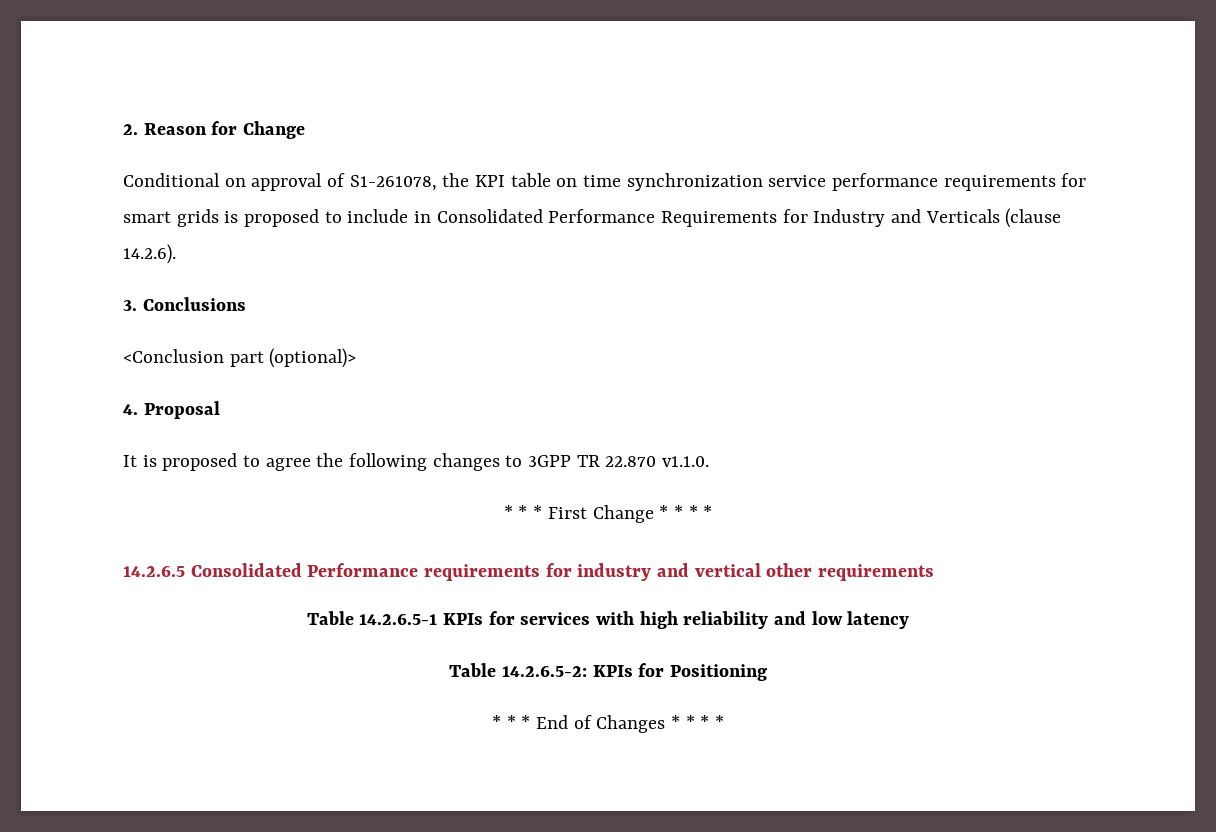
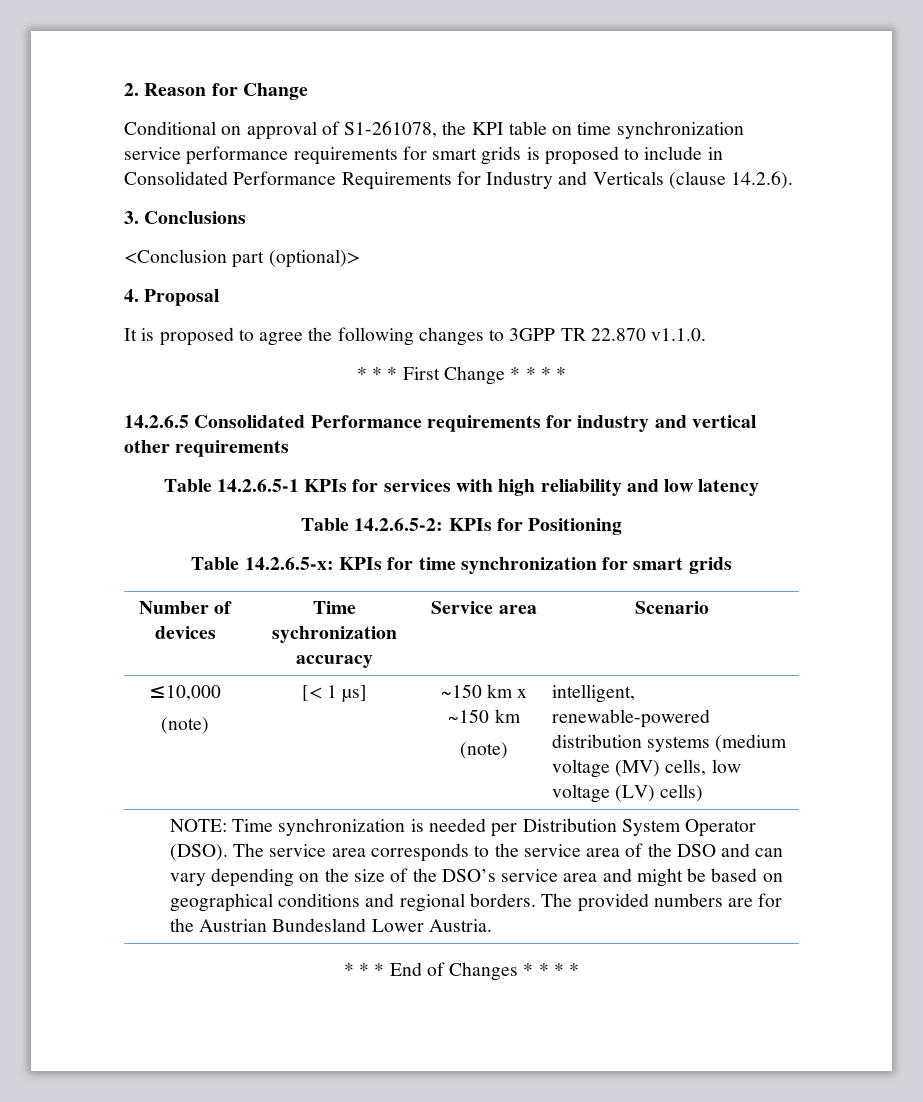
+ Table 14.2.6.5-x: KPIs for time synchronization for smart grids
+ Number of devices | Time sychronization accuracy | Service area | Scenario
+ ≤10,000
+ (note) | [< 1 µs] | ~150 km x ~150 km
+ (note) | intelligent, renewable-powered distribution systems (medium voltage (MV) cells, low voltage (LV) cells)
+ NOTE: Time synchronization is needed per Distribution System Operator (DSO). The service area corresponds to the service area of the DSO and can vary depending on the size of the DSO’s service area and might be based on geographical conditions and regional borders. The provided numbers are for the Austrian Bundesland Lower Austria.

